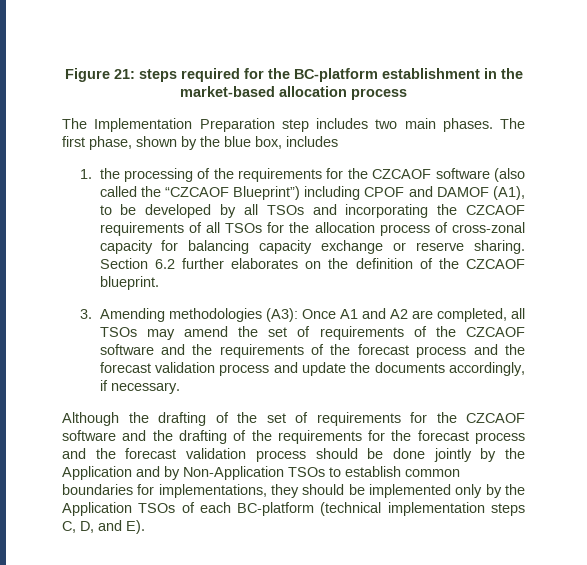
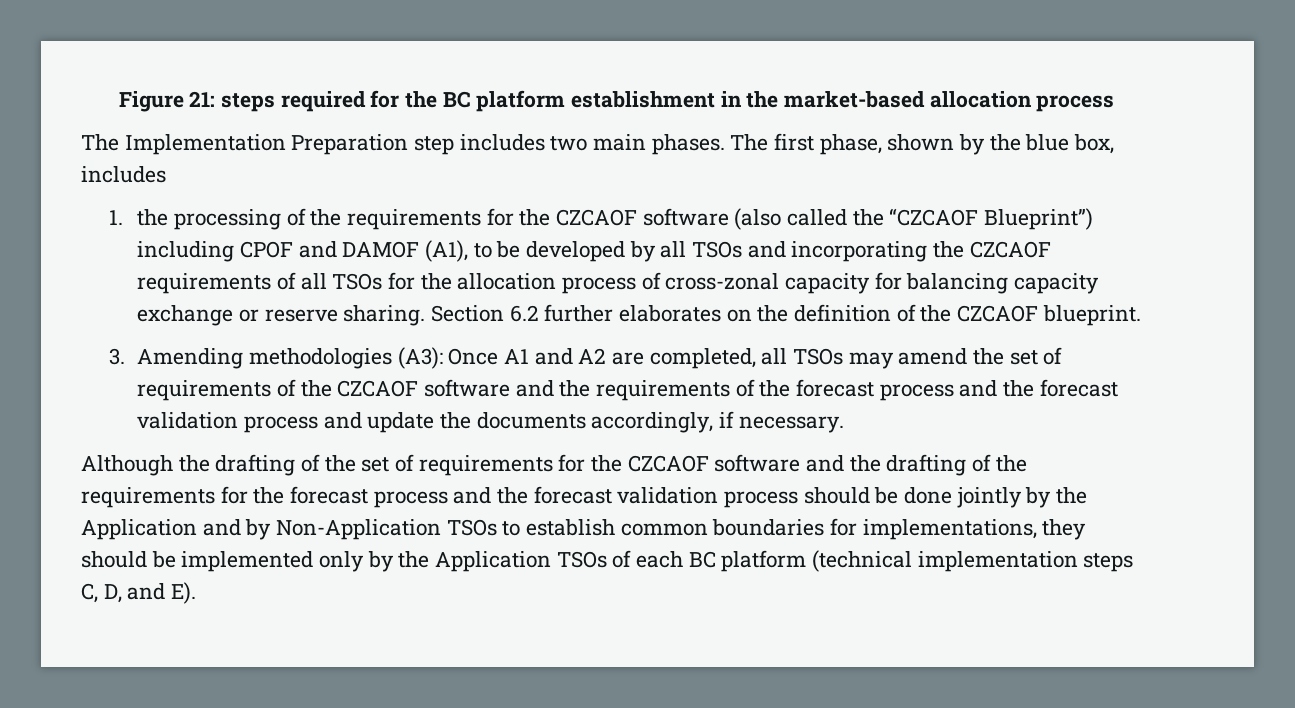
- Figure 21: steps required for the BC-platform establishment in the market-based allocation process
+ Figure 21: steps required for the BC platform establishment in the market-based allocation process
- Although the drafting of the set of requirements for the CZCAOF software and the drafting of the requirements for the forecast process and the forecast validation process should be done jointly by the Application and by Non-Application TSOs to establish common boundaries for implementations, they should be implemented only by the Application TSOs of each BC-platform (technical implementation steps C, D, and E).
+ Although the drafting of the set of requirements for the CZCAOF software and the drafting of the requirements for the forecast process and the forecast validation process should be done jointly by the Application and by Non-Application TSOs to establish common boundaries for implementations, they should be implemented only by the Application TSOs of each BC platform (technical implementation steps C, D, and E).

